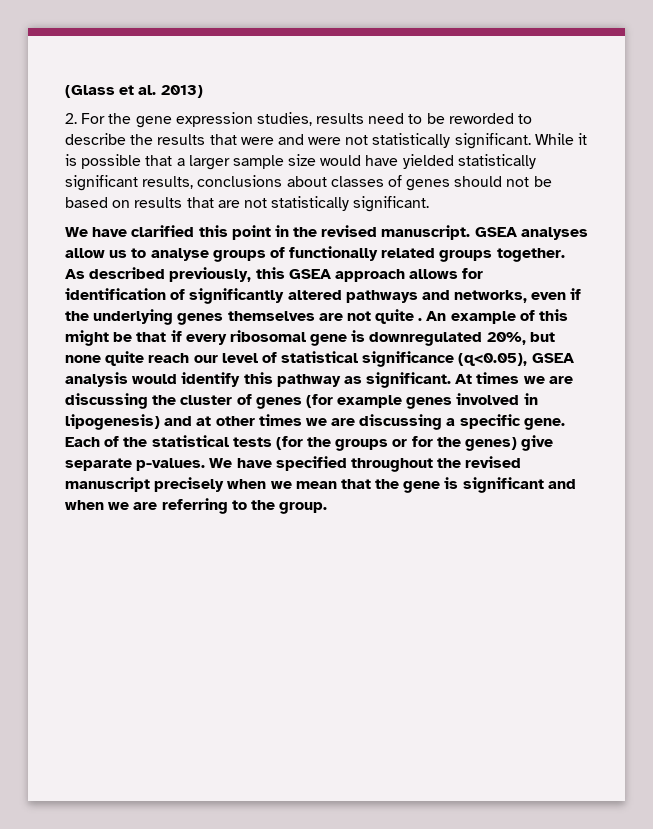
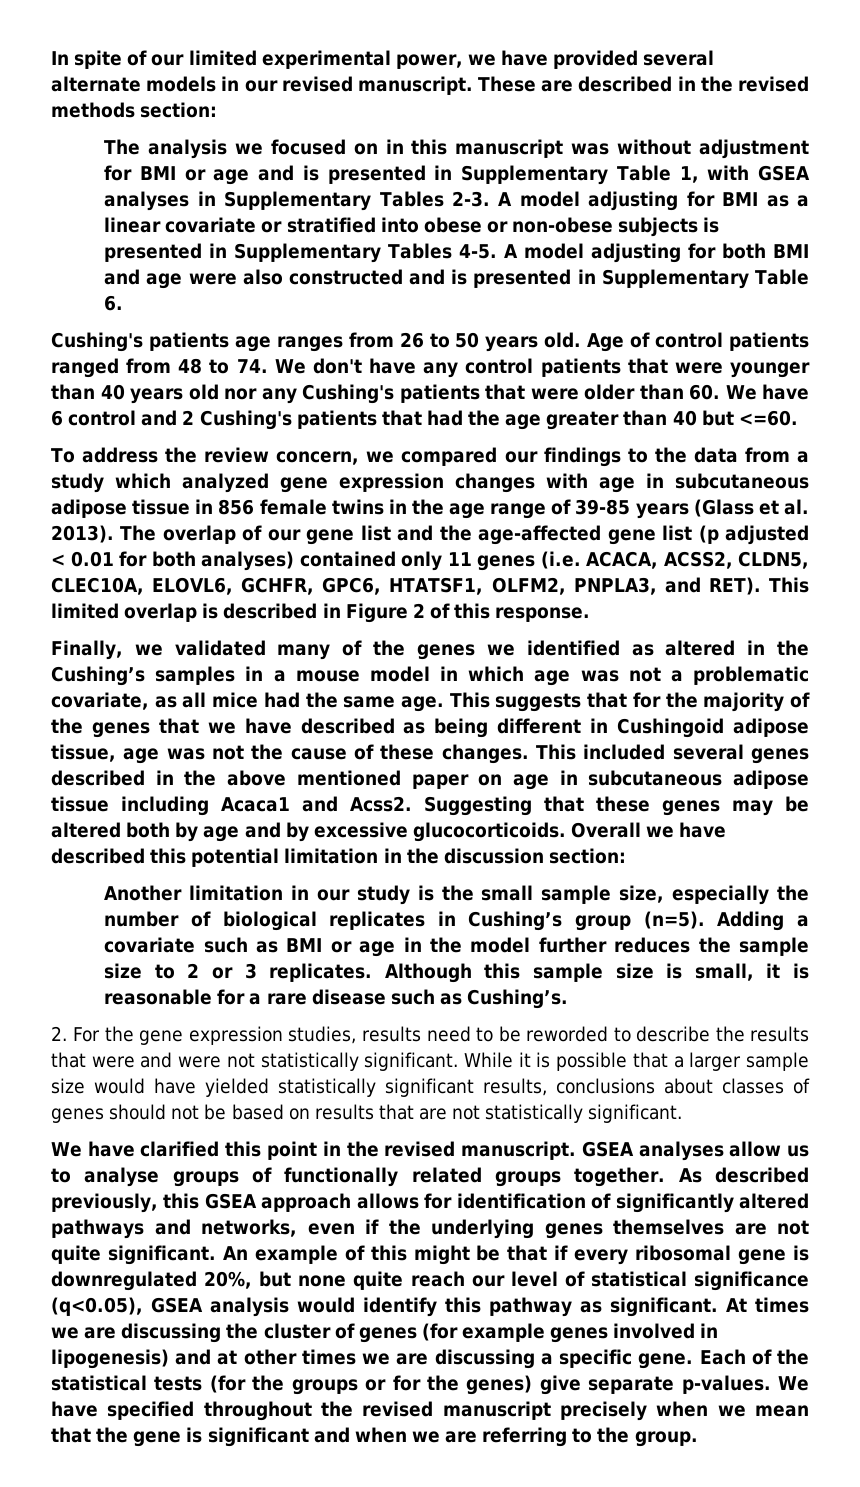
- (Glass et al. 2013)
+ In spite of our limited experimental power, we have provided several alternate models in our revised manuscript. These are described in the revised methods section:
+ The analysis we focused on in this manuscript was without adjustment for BMI or age and is presented in Supplementary Table 1, with GSEA analyses in Supplementary Tables 2-3. A model adjusting for BMI as a linear covariate or stratified into obese or non-obese subjects is presented in Supplementary Tables 4-5. A model adjusting for both BMI and age were also constructed and is presented in Supplementary Table 6.
+ Cushing's patients age ranges from 26 to 50 years old. Age of control patients ranged from 48 to 74. We don't have any control patients that were younger than 40 years old nor any Cushing's patients that were older than 60. We have 6 control and 2 Cushing's patients that had the age greater than 40 but <=60.
+ To address the review concern, we compared our findings to the data from a study which analyzed gene expression changes with age in subcutaneous adipose tissue in 856 female twins in the age range of 39-85 years (Glass et al. 2013). The overlap of our gene list and the age-affected gene list (p adjusted < 0.01 for both analyses) contained only 11 genes (i.e. ACACA, ACSS2, CLDN5, CLEC10A, ELOVL6, GCHFR, GPC6, HTATSF1, OLFM2, PNPLA3, and RET). This limited overlap is described in Figure 2 of this response.
+ Finally, we validated many of the genes we identified as altered in the Cushing’s samples in a mouse model in which age was not a problematic covariate, as all mice had the same age. This suggests that for the majority of the genes that we have described as being different in Cushingoid adipose tissue, age was not the cause of these changes. This included several genes described in the above mentioned paper on age in subcutaneous adipose tissue including Acaca1 and Acss2. Suggesting that these genes may be altered both by age and by excessive glucocorticoids. Overall we have described this potential limitation in the discussion section:
+ Another limitation in our study is the small sample size, especially the number of biological replicates in Cushing’s group (n=5). Adding a covariate such as BMI or age in the model further reduces the sample size to 2 or 3 replicates. Although this sample size is small, it is reasonable for a rare disease such as Cushing’s.
- As described previously, this GSEA approach allows for identification of significantly altered pathways and networks, even if the underlying genes themselves are not quite .
+ As described previously, this GSEA approach allows for identification of significantly altered pathways and networks, even if the underlying genes themselves are not quite significant.

